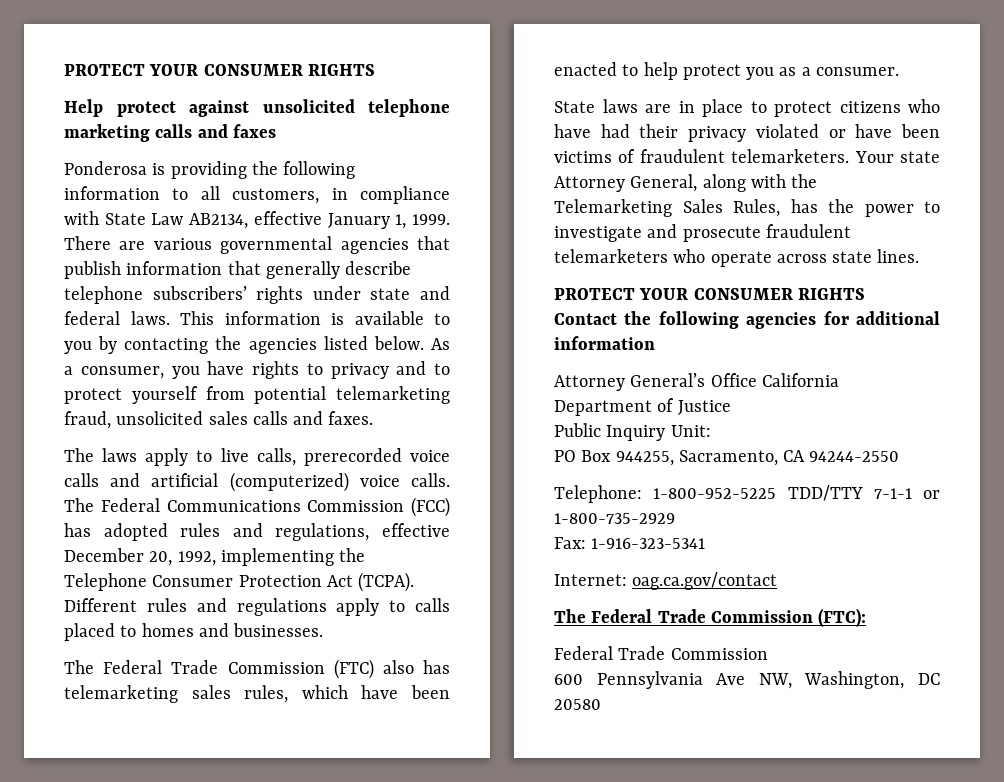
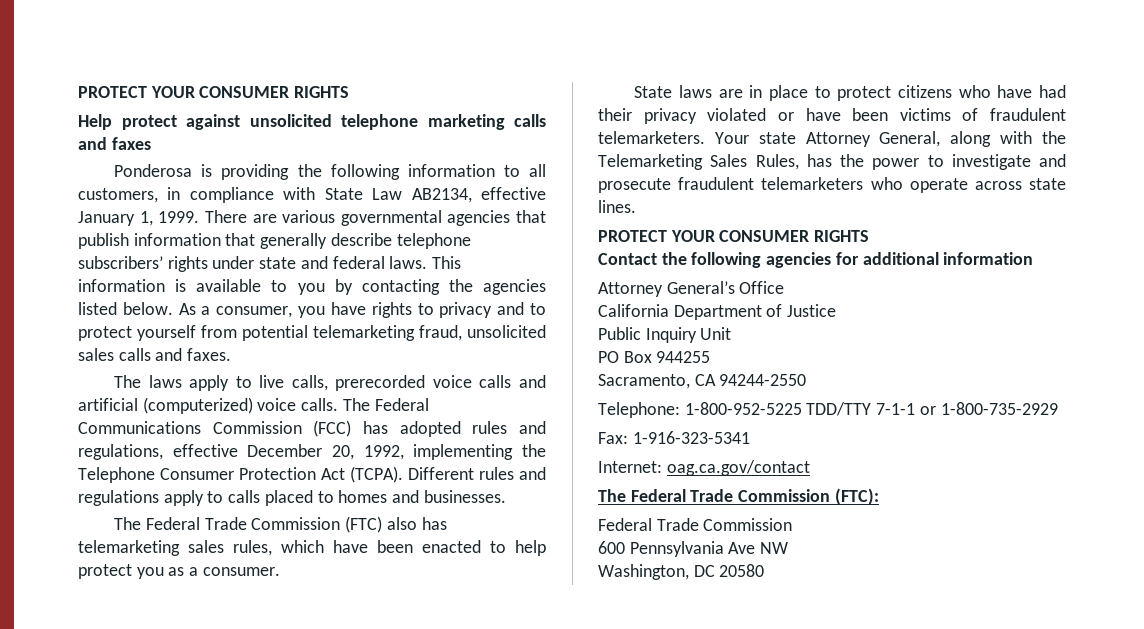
- Attorney General’s Office California Department of Justice
+ Attorney General’s Office
+ California Department of Justice
- Public Inquiry Unit:
+ Public Inquiry Unit
- PO Box 944255, Sacramento, CA 94244-2550
+ PO Box 944255
+ Sacramento, CA 94244-2550
- 600 Pennsylvania Ave NW, Washington, DC 20580
+ 600 Pennsylvania Ave NW
+ Washington, DC 20580

